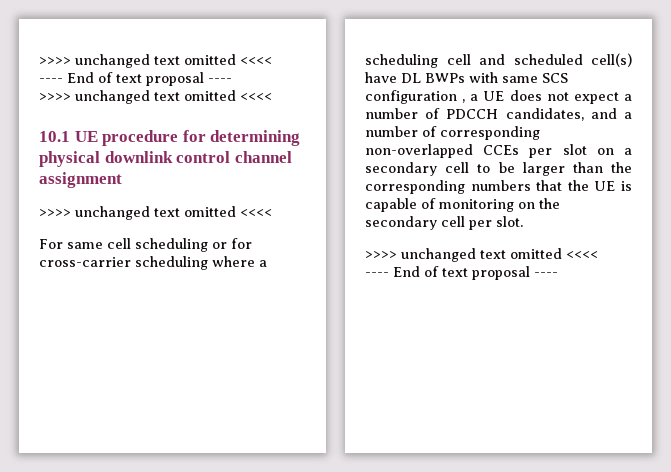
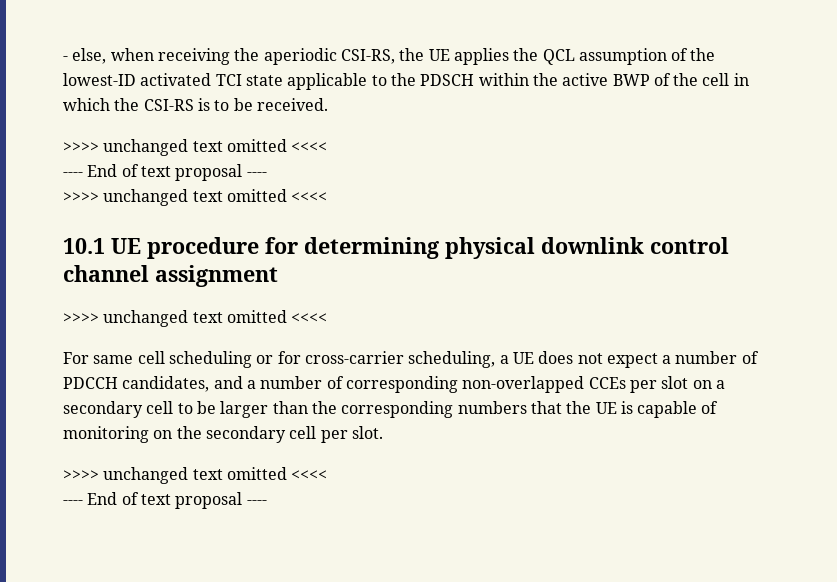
+ - else, when receiving the aperiodic CSI-RS, the UE applies the QCL assumption of the lowest-ID activated TCI state applicable to the PDSCH within the active BWP of the cell in which the CSI-RS is to be received.
- For same cell scheduling or for cross-carrier scheduling where a scheduling cell and scheduled cell(s) have DL BWPs with same SCS configuration , a UE does not expect a number of PDCCH candidates, and a number of corresponding non-overlapped CCEs per slot on a secondary cell to be larger than the corresponding numbers that the UE is capable of monitoring on the secondary cell per slot.
+ For same cell scheduling or for cross-carrier scheduling, a UE does not expect a number of PDCCH candidates, and a number of corresponding non-overlapped CCEs per slot on a secondary cell to be larger than the corresponding numbers that the UE is capable of monitoring on the secondary cell per slot.

